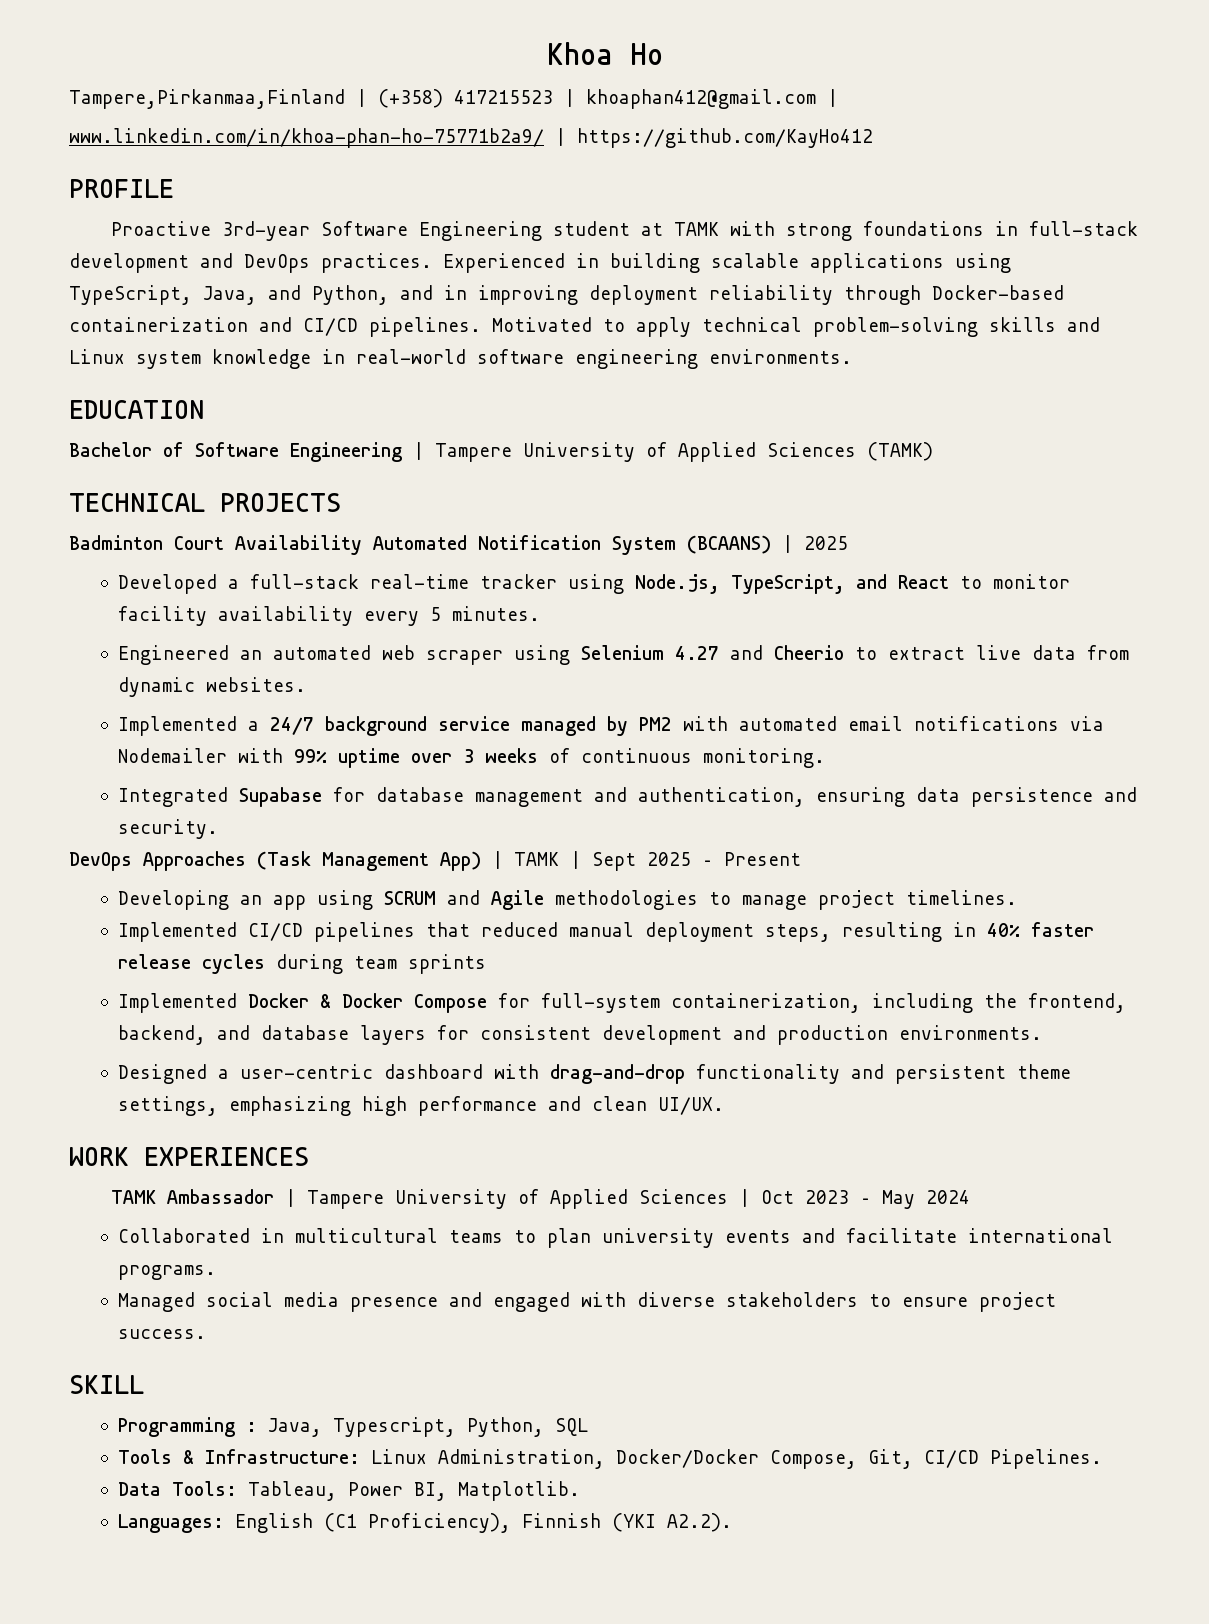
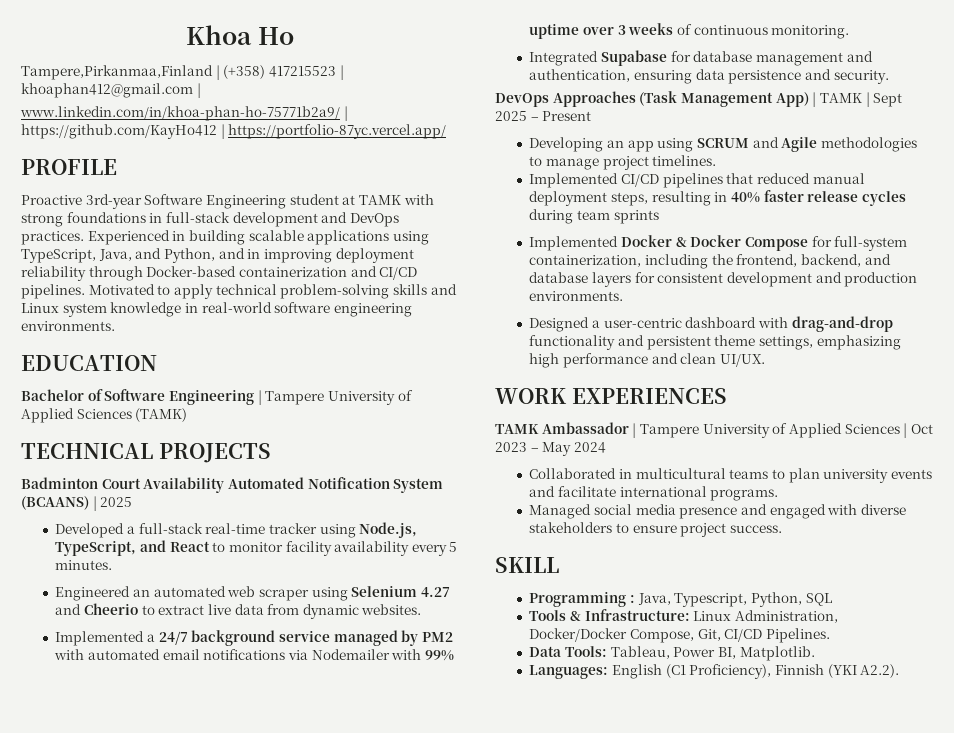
- www.linkedin.com/in/khoa-phan-ho-75771b2a9/ | https://github.com/KayHo412
+ www.linkedin.com/in/khoa-phan-ho-75771b2a9/ | https://github.com/KayHo412 | https://portfolio-87yc.vercel.app/

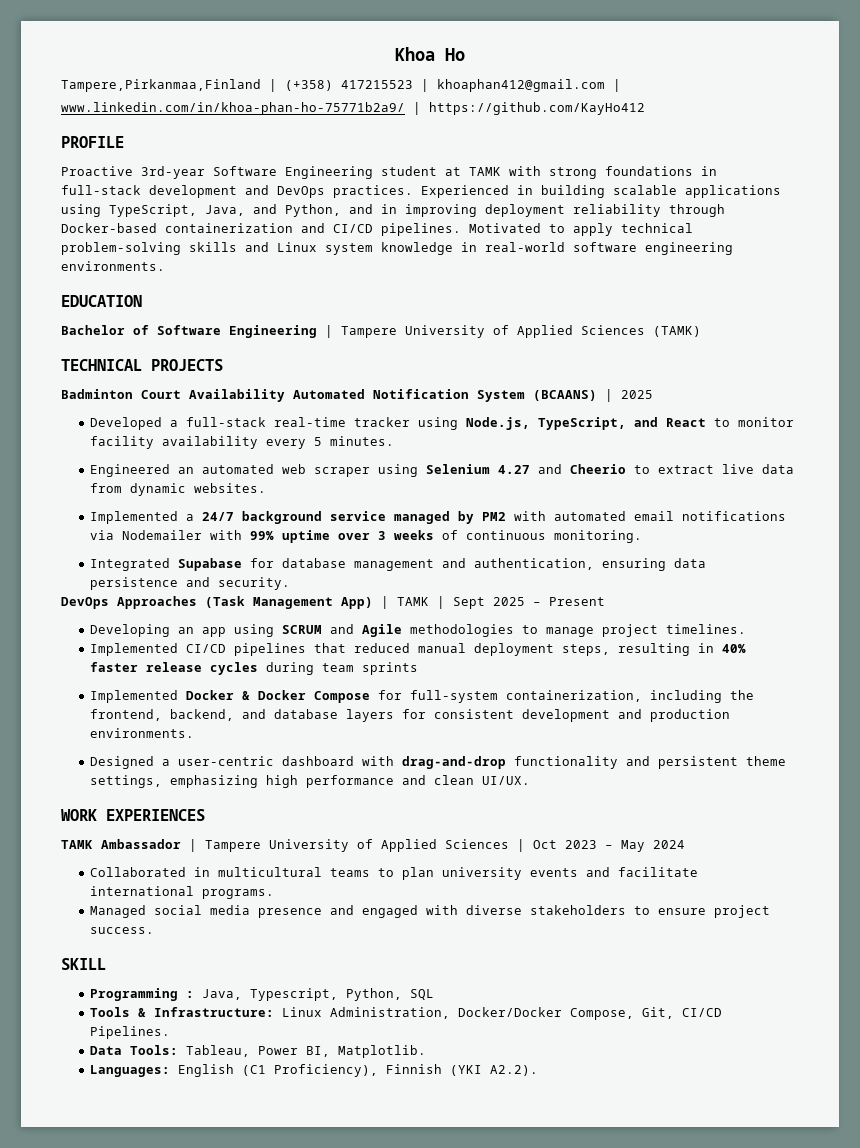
- www.linkedin.com/in/khoa-phan-ho-75771b2a9/ | https://github.com/KayHo412 | https://portfolio-87yc.vercel.app/
+ www.linkedin.com/in/khoa-phan-ho-75771b2a9/ | https://github.com/KayHo412

